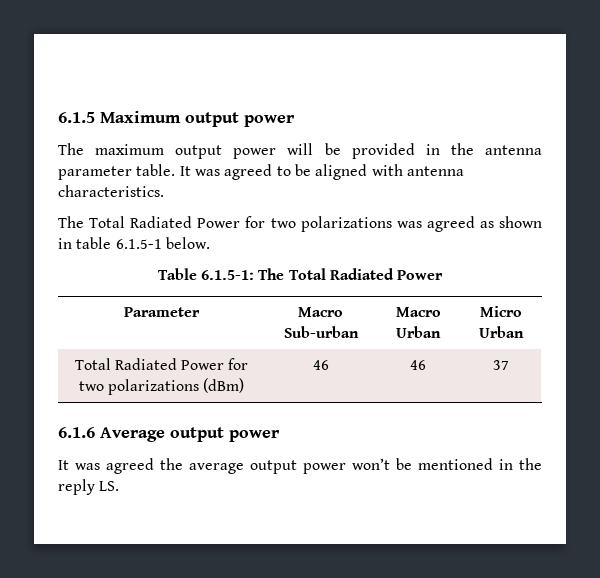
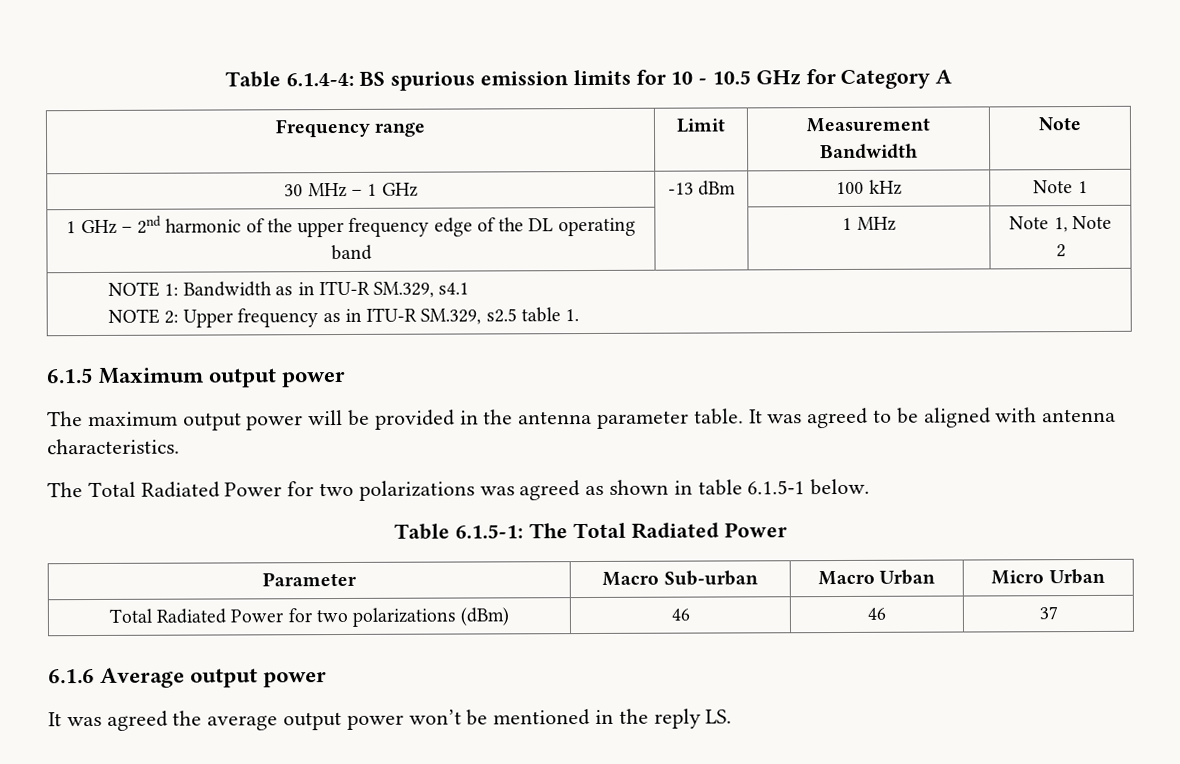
+ Table 6.1.4-4: BS spurious emission limits for 10 - 10.5 GHz for Category A
+ Frequency range | Limit | Measurement Bandwidth | Note
+ 30 MHz – 1 GHz | -13 dBm | 100 kHz | Note 1
+ 1 GHz – 2nd harmonic of the upper frequency edge of the DL operating band | | 1 MHz | Note 1, Note 2
+ NOTE 1: Bandwidth as in ITU-R SM.329, s4.1
+ NOTE 2: Upper frequency as in ITU-R SM.329, s2.5 table 1.

